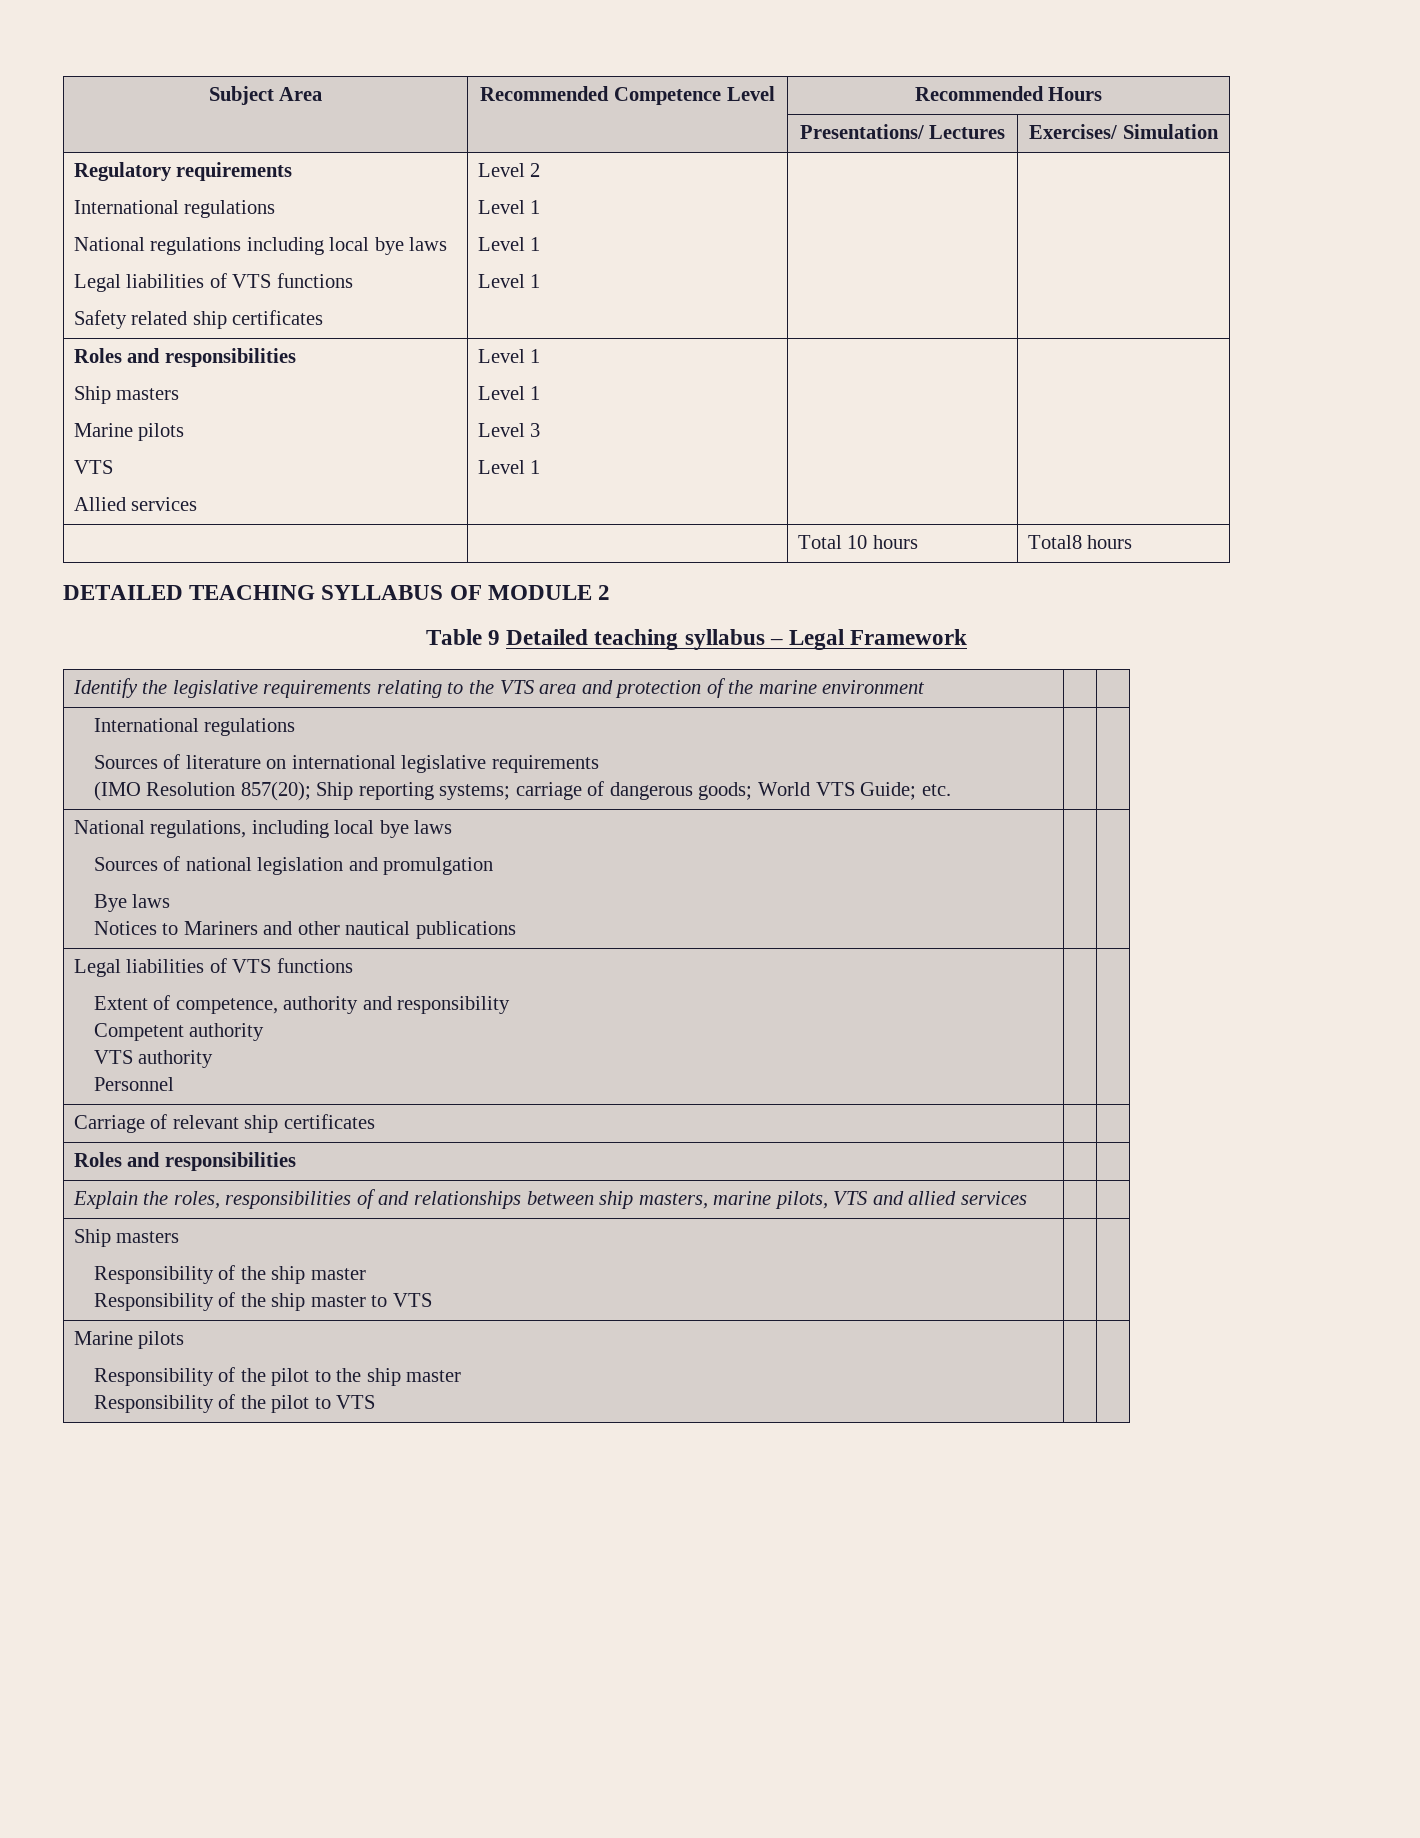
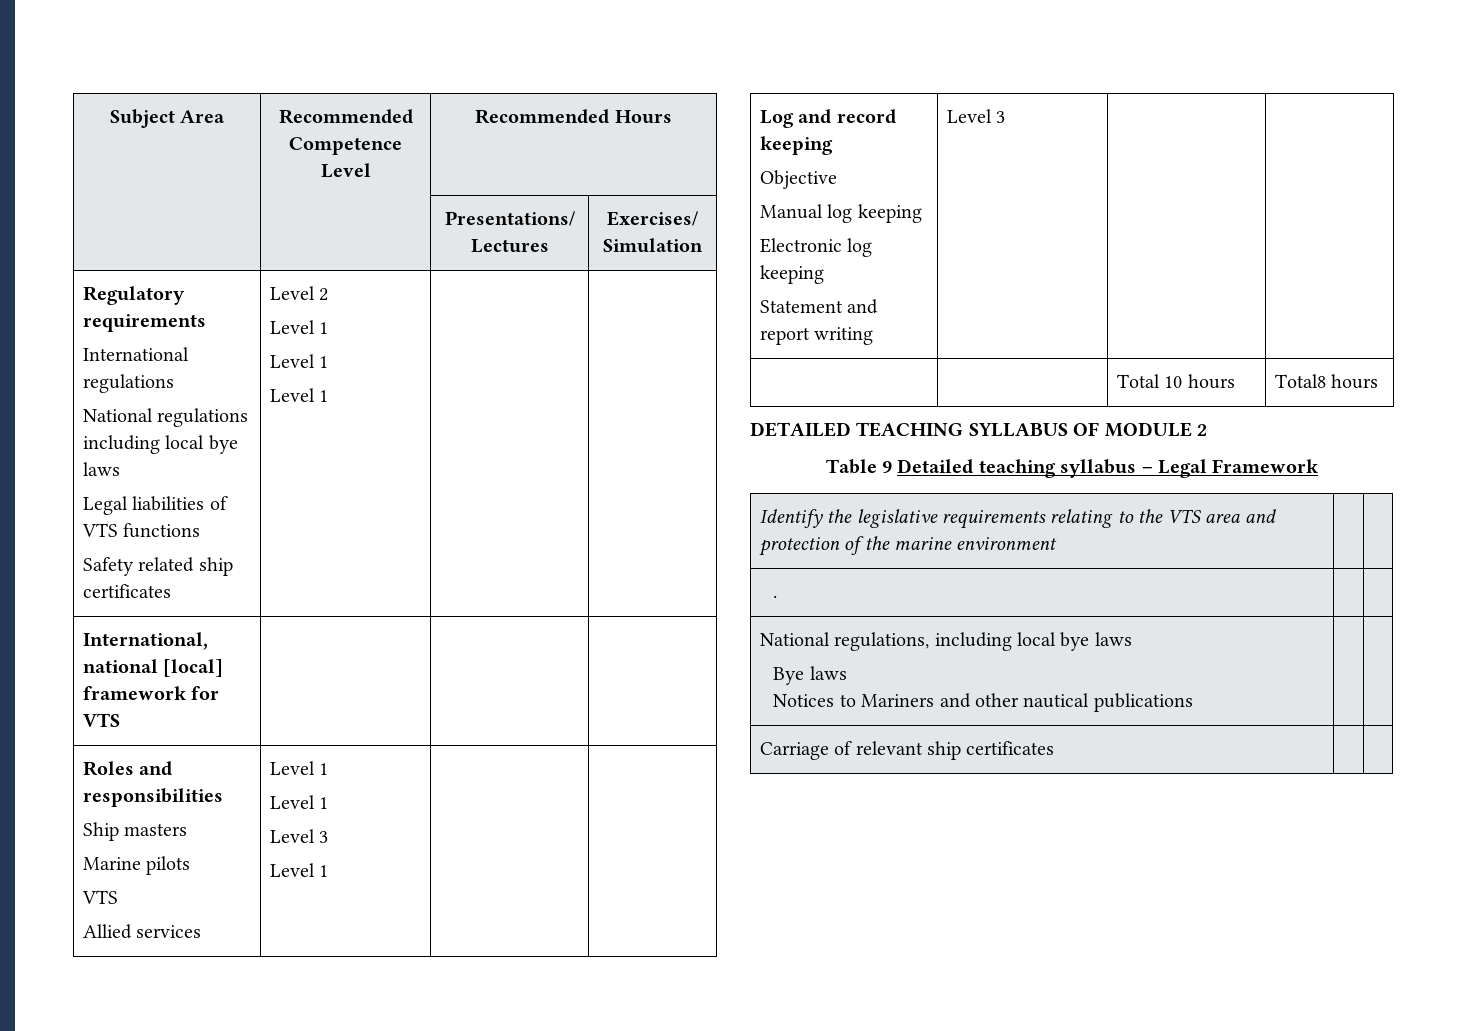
+ International, national [local] framework for VTS | | |
+ Log and record keeping
+ Objective
+ Manual log keeping
+ Electronic log keeping
+ Statement and report writing | Level 3 | |
  Identify the legislative requirements relating to the VTS area and protection of the marine environment | |
- International regulations
- Sources of literature on international legislative requirements
- (IMO Resolution 857(20); Ship reporting systems; carriage of dangerous goods; World VTS Guide; etc. | |
+ . | |
  National regulations, including local bye laws
- Sources of national legislation and promulgation
  Bye laws
  Notices to Mariners and other nautical publications | |
- Legal liabilities of VTS functions
- Extent of competence, authority and responsibility
- Competent authority
- VTS authority
- Personnel | |
- Roles and responsibilities | |
- Explain the roles, responsibilities of and relationships between ship masters, marine pilots, VTS and allied services | |
- Ship masters
- Responsibility of the ship master
- Responsibility of the ship master to VTS | |
- Marine pilots
- Responsibility of the pilot to the ship master
- Responsibility of the pilot to VTS | |

